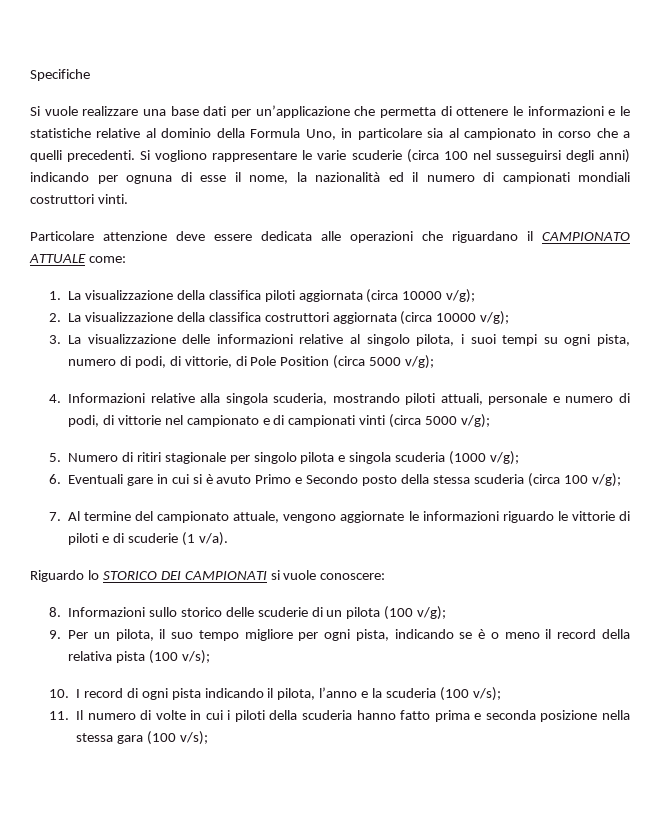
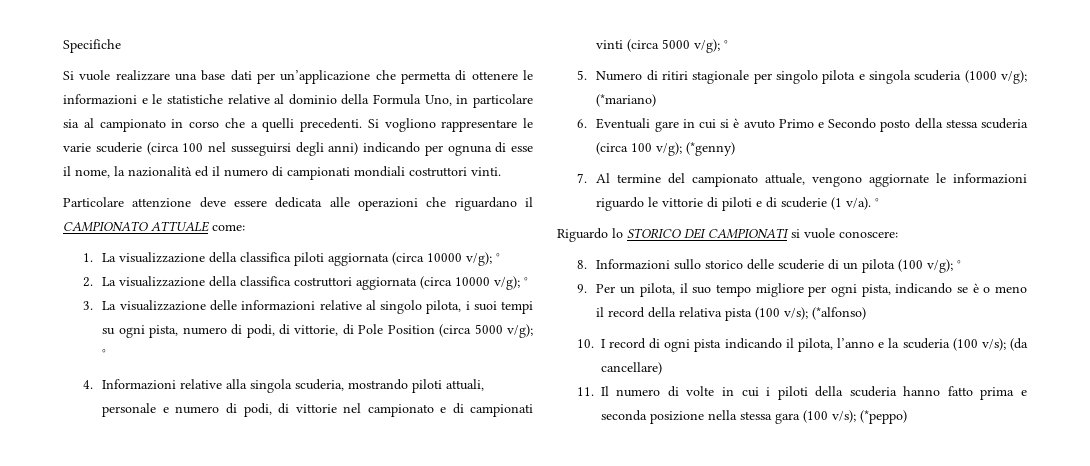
- 1. La visualizzazione della classifica piloti aggiornata (circa 10000 v/g);
+ 1. La visualizzazione della classifica piloti aggiornata (circa 10000 v/g); °
- 2. La visualizzazione della classifica costruttori aggiornata (circa 10000 v/g);
+ 2. La visualizzazione della classifica costruttori aggiornata (circa 10000 v/g); °
- 3. La visualizzazione delle informazioni relative al singolo pilota, i suoi tempi su ogni pista, numero di podi, di vittorie, di Pole Position (circa 5000 v/g);
+ 3. La visualizzazione delle informazioni relative al singolo pilota, i suoi tempi su ogni pista, numero di podi, di vittorie, di Pole Position (circa 5000 v/g); °
- 4. Informazioni relative alla singola scuderia, mostrando piloti attuali, personale e numero di podi, di vittorie nel campionato e di campionati vinti (circa 5000 v/g);
+ 4. Informazioni relative alla singola scuderia, mostrando piloti attuali, personale e numero di podi, di vittorie nel campionato e di campionati vinti (circa 5000 v/g); °
- 5. Numero di ritiri stagionale per singolo pilota e singola scuderia (1000 v/g);
+ 5. Numero di ritiri stagionale per singolo pilota e singola scuderia (1000 v/g); (*mariano)
- 6. Eventuali gare in cui si è avuto Primo e Secondo posto della stessa scuderia (circa 100 v/g);
+ 6. Eventuali gare in cui si è avuto Primo e Secondo posto della stessa scuderia (circa 100 v/g); (*genny)
- 7. Al termine del campionato attuale, vengono aggiornate le informazioni riguardo le vittorie di piloti e di scuderie (1 v/a).
+ 7. Al termine del campionato attuale, vengono aggiornate le informazioni riguardo le vittorie di piloti e di scuderie (1 v/a). °
- 8. Informazioni sullo storico delle scuderie di un pilota (100 v/g);
+ 8. Informazioni sullo storico delle scuderie di un pilota (100 v/g); °
- 9. Per un pilota, il suo tempo migliore per ogni pista, indicando se è o meno il record della relativa pista (100 v/s);
+ 9. Per un pilota, il suo tempo migliore per ogni pista, indicando se è o meno il record della relativa pista (100 v/s); (*alfonso)
- 10. I record di ogni pista indicando il pilota, l’anno e la scuderia (100 v/s);
+ 10. I record di ogni pista indicando il pilota, l’anno e la scuderia (100 v/s); (da cancellare)
- 11. Il numero di volte in cui i piloti della scuderia hanno fatto prima e seconda posizione nella stessa gara (100 v/s);
+ 11. Il numero di volte in cui i piloti della scuderia hanno fatto prima e seconda posizione nella stessa gara (100 v/s); (*peppo)

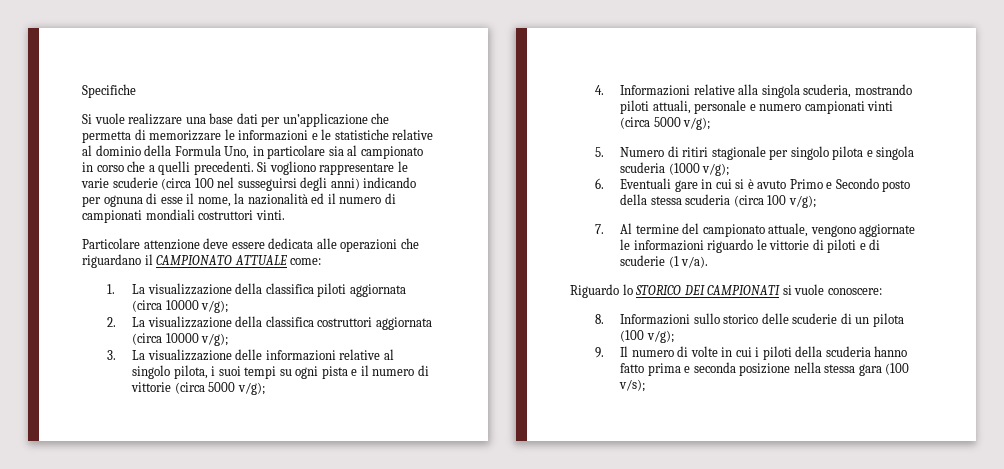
- Si vuole realizzare una base dati per un’applicazione che permetta di ottenere le informazioni e le statistiche relative al dominio della Formula Uno, in particolare sia al campionato in corso che a quelli precedenti.
+ Si vuole realizzare una base dati per un’applicazione che permetta di memorizzare le informazioni e le statistiche relative al dominio della Formula Uno, in particolare sia al campionato in corso che a quelli precedenti.
- 1. La visualizzazione della classifica piloti aggiornata (circa 10000 v/g); °
+ 1. La visualizzazione della classifica piloti aggiornata (circa 10000 v/g);
- 2. La visualizzazione della classifica costruttori aggiornata (circa 10000 v/g); °
+ 2. La visualizzazione della classifica costruttori aggiornata (circa 10000 v/g);
- 3. La visualizzazione delle informazioni relative al singolo pilota, i suoi tempi su ogni pista, numero di podi, di vittorie, di Pole Position (circa 5000 v/g); °
+ 3. La visualizzazione delle informazioni relative al singolo pilota, i suoi tempi su ogni pista e il numero di vittorie (circa 5000 v/g);
- 4. Informazioni relative alla singola scuderia, mostrando piloti attuali, personale e numero di podi, di vittorie nel campionato e di campionati vinti (circa 5000 v/g); °
+ 4. Informazioni relative alla singola scuderia, mostrando piloti attuali, personale e numero campionati vinti (circa 5000 v/g);
- 5. Numero di ritiri stagionale per singolo pilota e singola scuderia (1000 v/g); (*mariano)
+ 5. Numero di ritiri stagionale per singolo pilota e singola scuderia (1000 v/g);
- 6. Eventuali gare in cui si è avuto Primo e Secondo posto della stessa scuderia (circa 100 v/g); (*genny)
+ 6. Eventuali gare in cui si è avuto Primo e Secondo posto della stessa scuderia (circa 100 v/g);
- 7. Al termine del campionato attuale, vengono aggiornate le informazioni riguardo le vittorie di piloti e di scuderie (1 v/a). °
+ 7. Al termine del campionato attuale, vengono aggiornate le informazioni riguardo le vittorie di piloti e di scuderie (1 v/a).
- 8. Informazioni sullo storico delle scuderie di un pilota (100 v/g); °
- 9. Per un pilota, il suo tempo migliore per ogni pista, indicando se è o meno il record della relativa pista (100 v/s); (*alfonso)
- 10. I record di ogni pista indicando il pilota, l’anno e la scuderia (100 v/s); (da cancellare)
- 11. Il numero di volte in cui i piloti della scuderia hanno fatto prima e seconda posizione nella stessa gara (100 v/s); (*peppo)
+ 8. Informazioni sullo storico delle scuderie di un pilota (100 v/g);
+ 9. Il numero di volte in cui i piloti della scuderia hanno fatto prima e seconda posizione nella stessa gara (100 v/s);

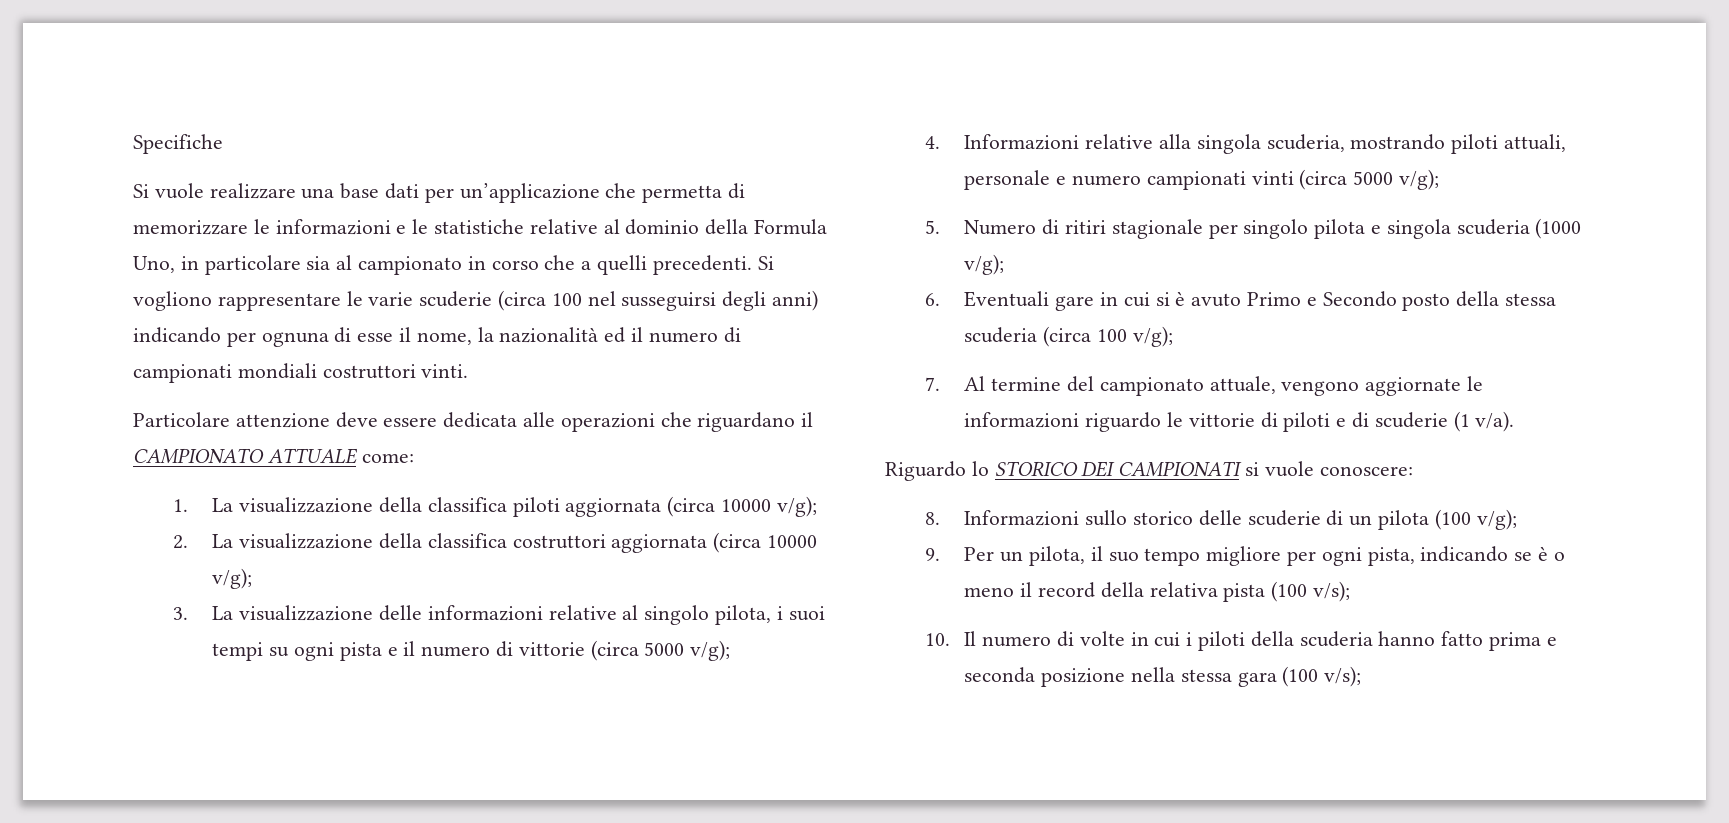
- 9. Il numero di volte in cui i piloti della scuderia hanno fatto prima e seconda posizione nella stessa gara (100 v/s);
+ 9. Per un pilota, il suo tempo migliore per ogni pista, indicando se è o meno il record della relativa pista (100 v/s);
+ 10. Il numero di volte in cui i piloti della scuderia hanno fatto prima e seconda posizione nella stessa gara (100 v/s);

